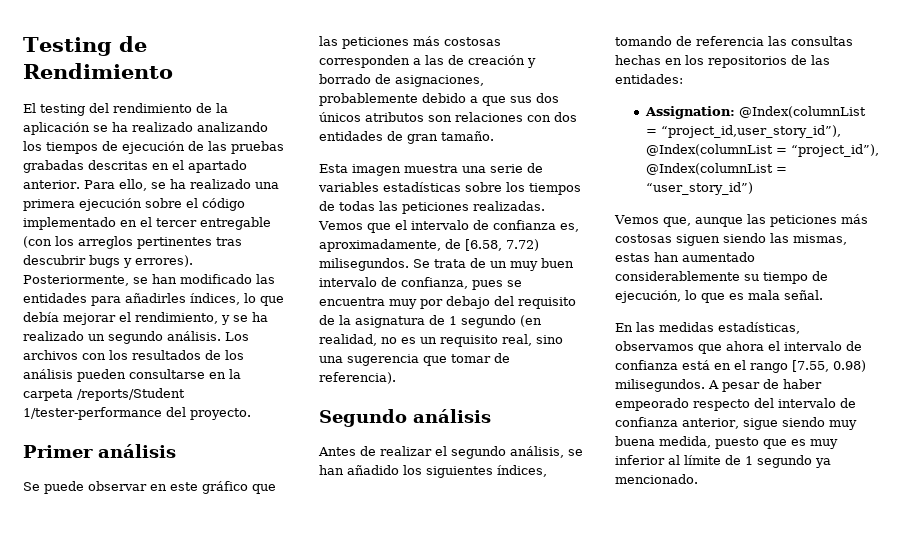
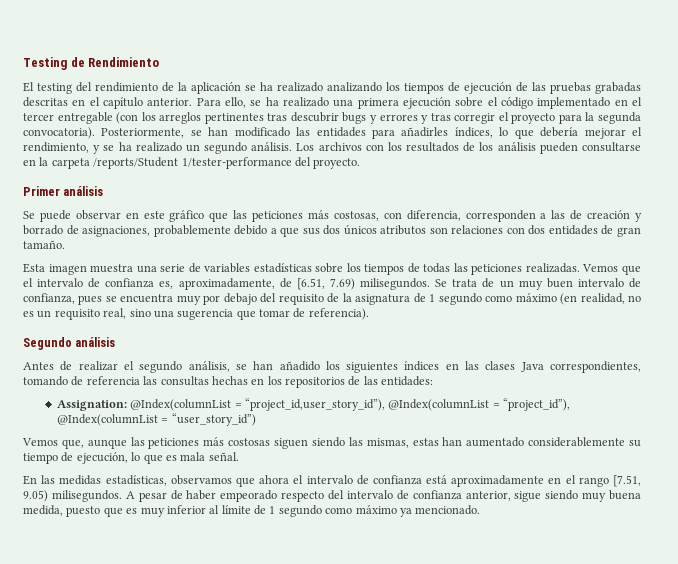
- El testing del rendimiento de la aplicación se ha realizado analizando los tiempos de ejecución de las pruebas grabadas descritas en el apartado anterior.
+ El testing del rendimiento de la aplicación se ha realizado analizando los tiempos de ejecución de las pruebas grabadas descritas en el capítulo anterior.
- Para ello, se ha realizado una primera ejecución sobre el código implementado en el tercer entregable (con los arreglos pertinentes tras descubrir bugs y errores).
+ Para ello, se ha realizado una primera ejecución sobre el código implementado en el tercer entregable (con los arreglos pertinentes tras descubrir bugs y errores y tras corregir el proyecto para la segunda convocatoria).
- Posteriormente, se han modificado las entidades para añadirles índices, lo que debía mejorar el rendimiento, y se ha realizado un segundo análisis.
+ Posteriormente, se han modificado las entidades para añadirles índices, lo que debería mejorar el rendimiento, y se ha realizado un segundo análisis.
- Se puede observar en este gráfico que las peticiones más costosas corresponden a las de creación y borrado de asignaciones, probablemente debido a que sus dos únicos atributos son relaciones con dos entidades de gran tamaño.
+ Se puede observar en este gráfico que las peticiones más costosas, con diferencia, corresponden a las de creación y borrado de asignaciones, probablemente debido a que sus dos únicos atributos son relaciones con dos entidades de gran tamaño.
- Vemos que el intervalo de confianza es, aproximadamente, de [6.58, 7.72) milisegundos.
+ Vemos que el intervalo de confianza es, aproximadamente, de [6.51, 7.69) milisegundos.
- Se trata de un muy buen intervalo de confianza, pues se encuentra muy por debajo del requisito de la asignatura de 1 segundo (en realidad, no es un requisito real, sino una sugerencia que tomar de referencia).
+ Se trata de un muy buen intervalo de confianza, pues se encuentra muy por debajo del requisito de la asignatura de 1 segundo como máximo (en realidad, no es un requisito real, sino una sugerencia que tomar de referencia).
- Antes de realizar el segundo análisis, se han añadido los siguientes índices, tomando de referencia las consultas hechas en los repositorios de las entidades:
+ Antes de realizar el segundo análisis, se han añadido los siguientes índices en las clases Java correspondientes, tomando de referencia las consultas hechas en los repositorios de las entidades:
- En las medidas estadísticas, observamos que ahora el intervalo de confianza está en el rango [7.55, 0.98) milisegundos.
+ En las medidas estadísticas, observamos que ahora el intervalo de confianza está aproximadamente en el rango [7.51, 9.05) milisegundos.
- A pesar de haber empeorado respecto del intervalo de confianza anterior, sigue siendo muy buena medida, puesto que es muy inferior al límite de 1 segundo ya mencionado.
+ A pesar de haber empeorado respecto del intervalo de confianza anterior, sigue siendo muy buena medida, puesto que es muy inferior al límite de 1 segundo como máximo ya mencionado.

